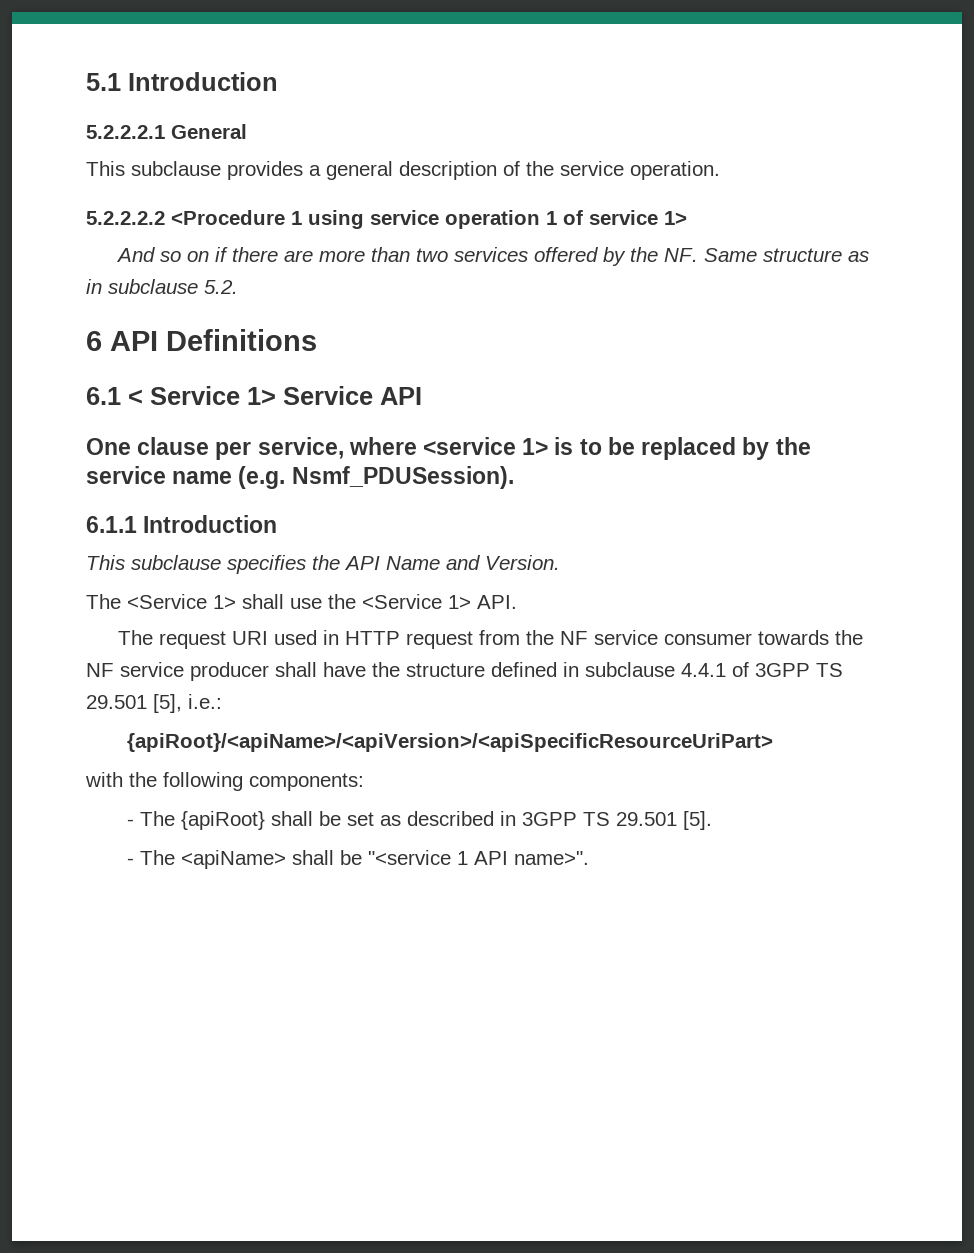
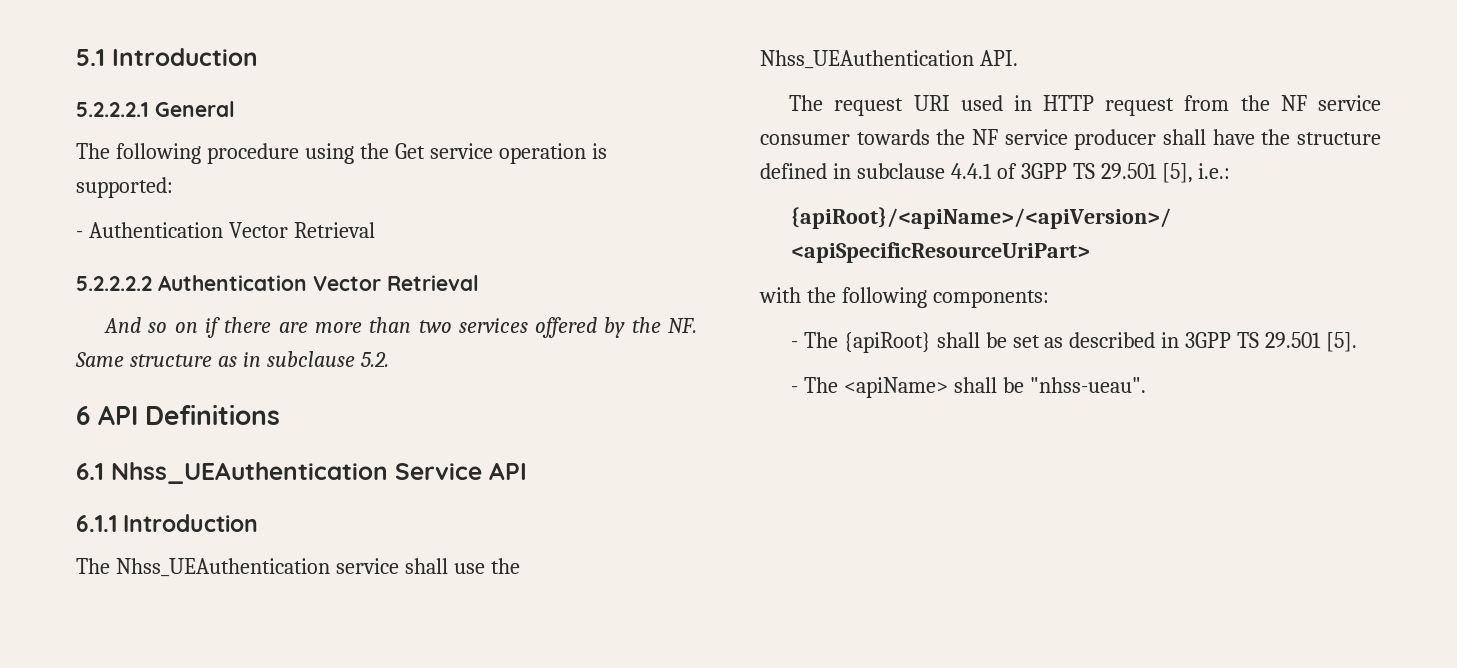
- This subclause provides a general description of the service operation.
- 5.2.2.2.2 <Procedure 1 using service operation 1 of service 1>
+ The following procedure using the Get service operation is supported:
+ - Authentication Vector Retrieval
+ 5.2.2.2.2 Authentication Vector Retrieval
- 6.1 < Service 1> Service API
+ 6.1 Nhss_UEAuthentication Service API
- One clause per service, where <service 1> is to be replaced by the service name (e.g. Nsmf_PDUSession).
  6.1.1 Introduction
- This subclause specifies the API Name and Version.
- The <Service 1> shall use the <Service 1> API.
+ The Nhss_UEAuthentication service shall use the Nhss_UEAuthentication API.
- - The <apiName> shall be "<service 1 API name>".
+ - The <apiName> shall be "nhss-ueau".

